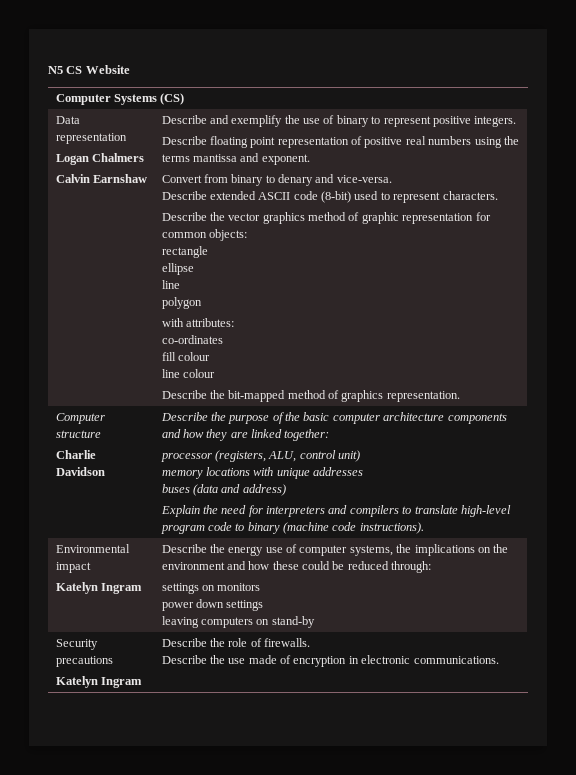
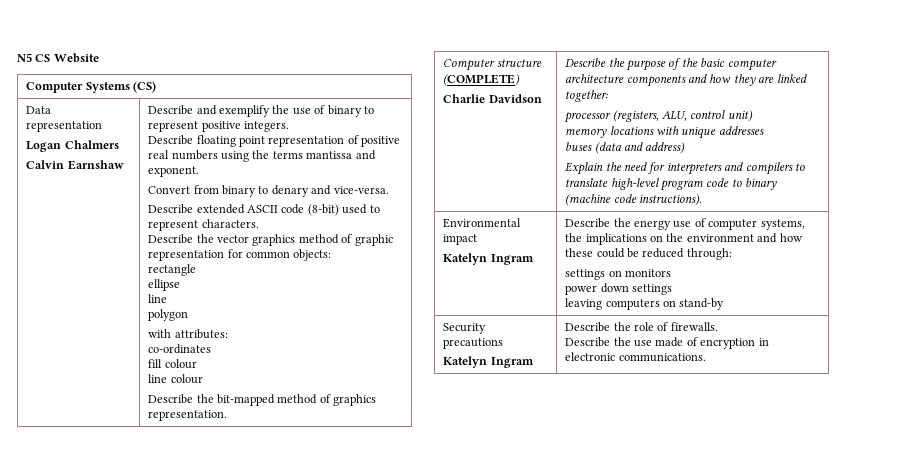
- Computer structure
+ Computer structure (COMPLETE)

